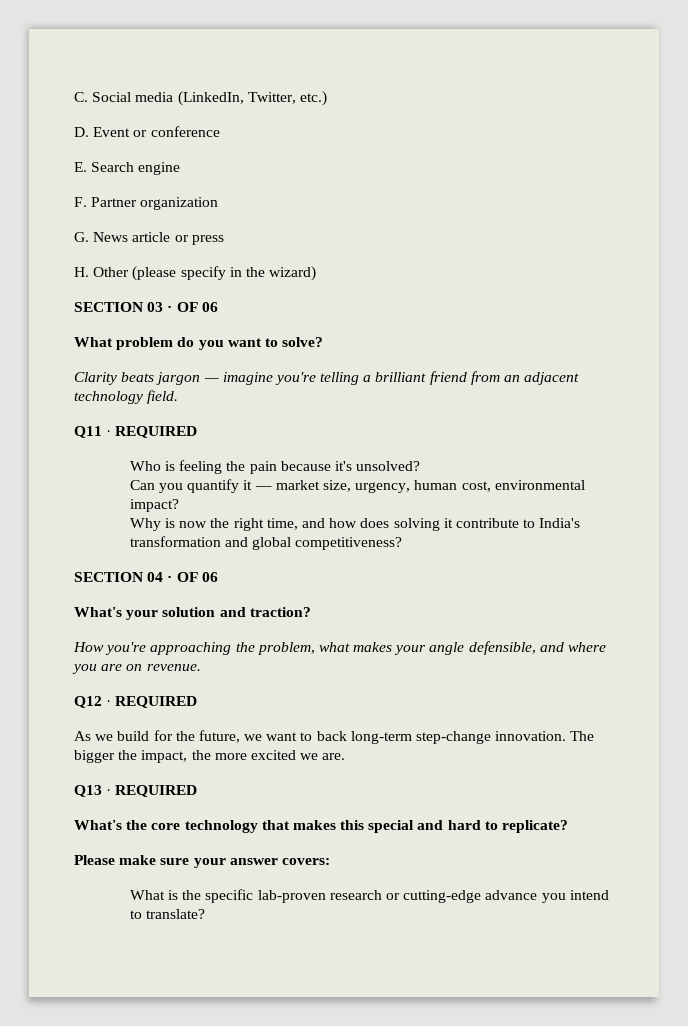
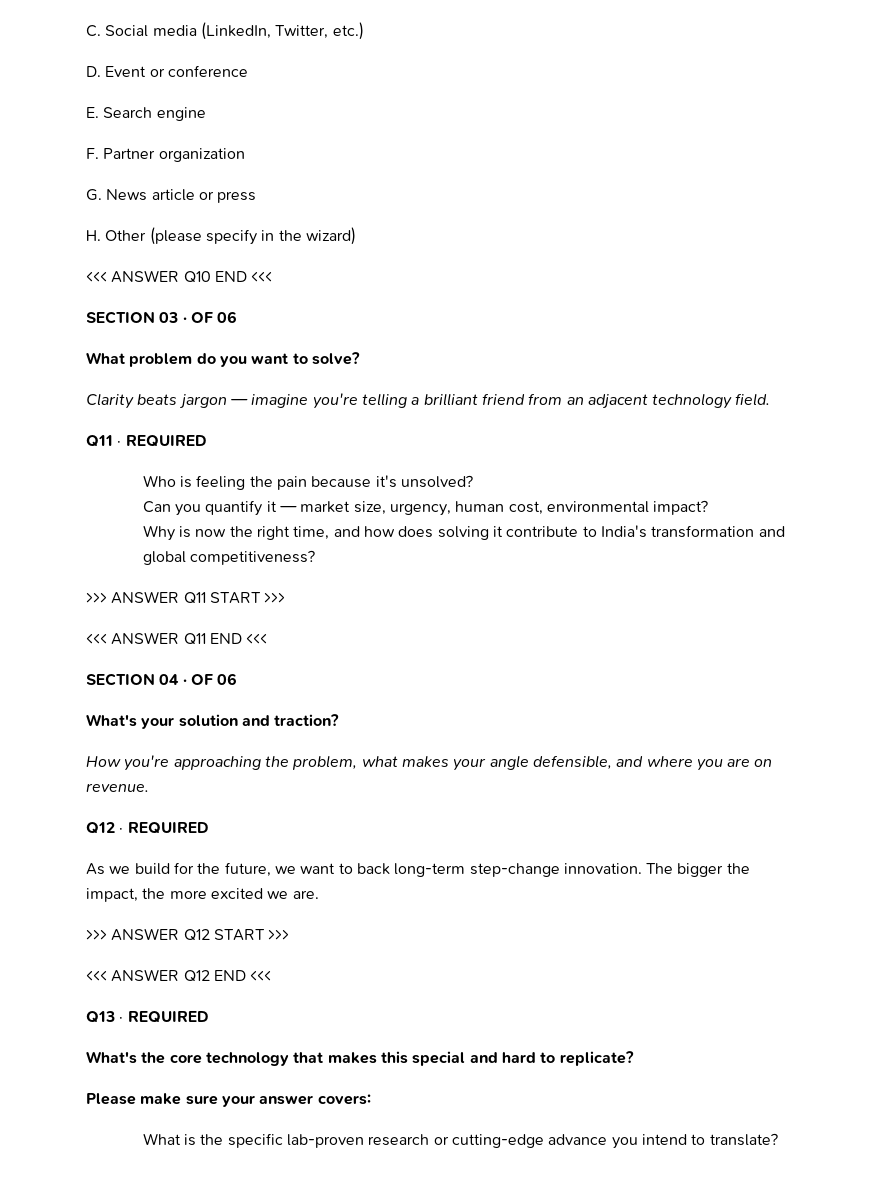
+ <<< ANSWER Q10 END <<<
+ >>> ANSWER Q11 START >>>
+ <<< ANSWER Q11 END <<<
+ >>> ANSWER Q12 START >>>
+ <<< ANSWER Q12 END <<<

